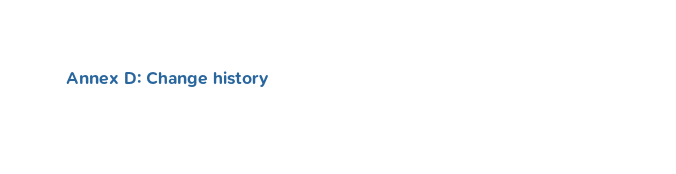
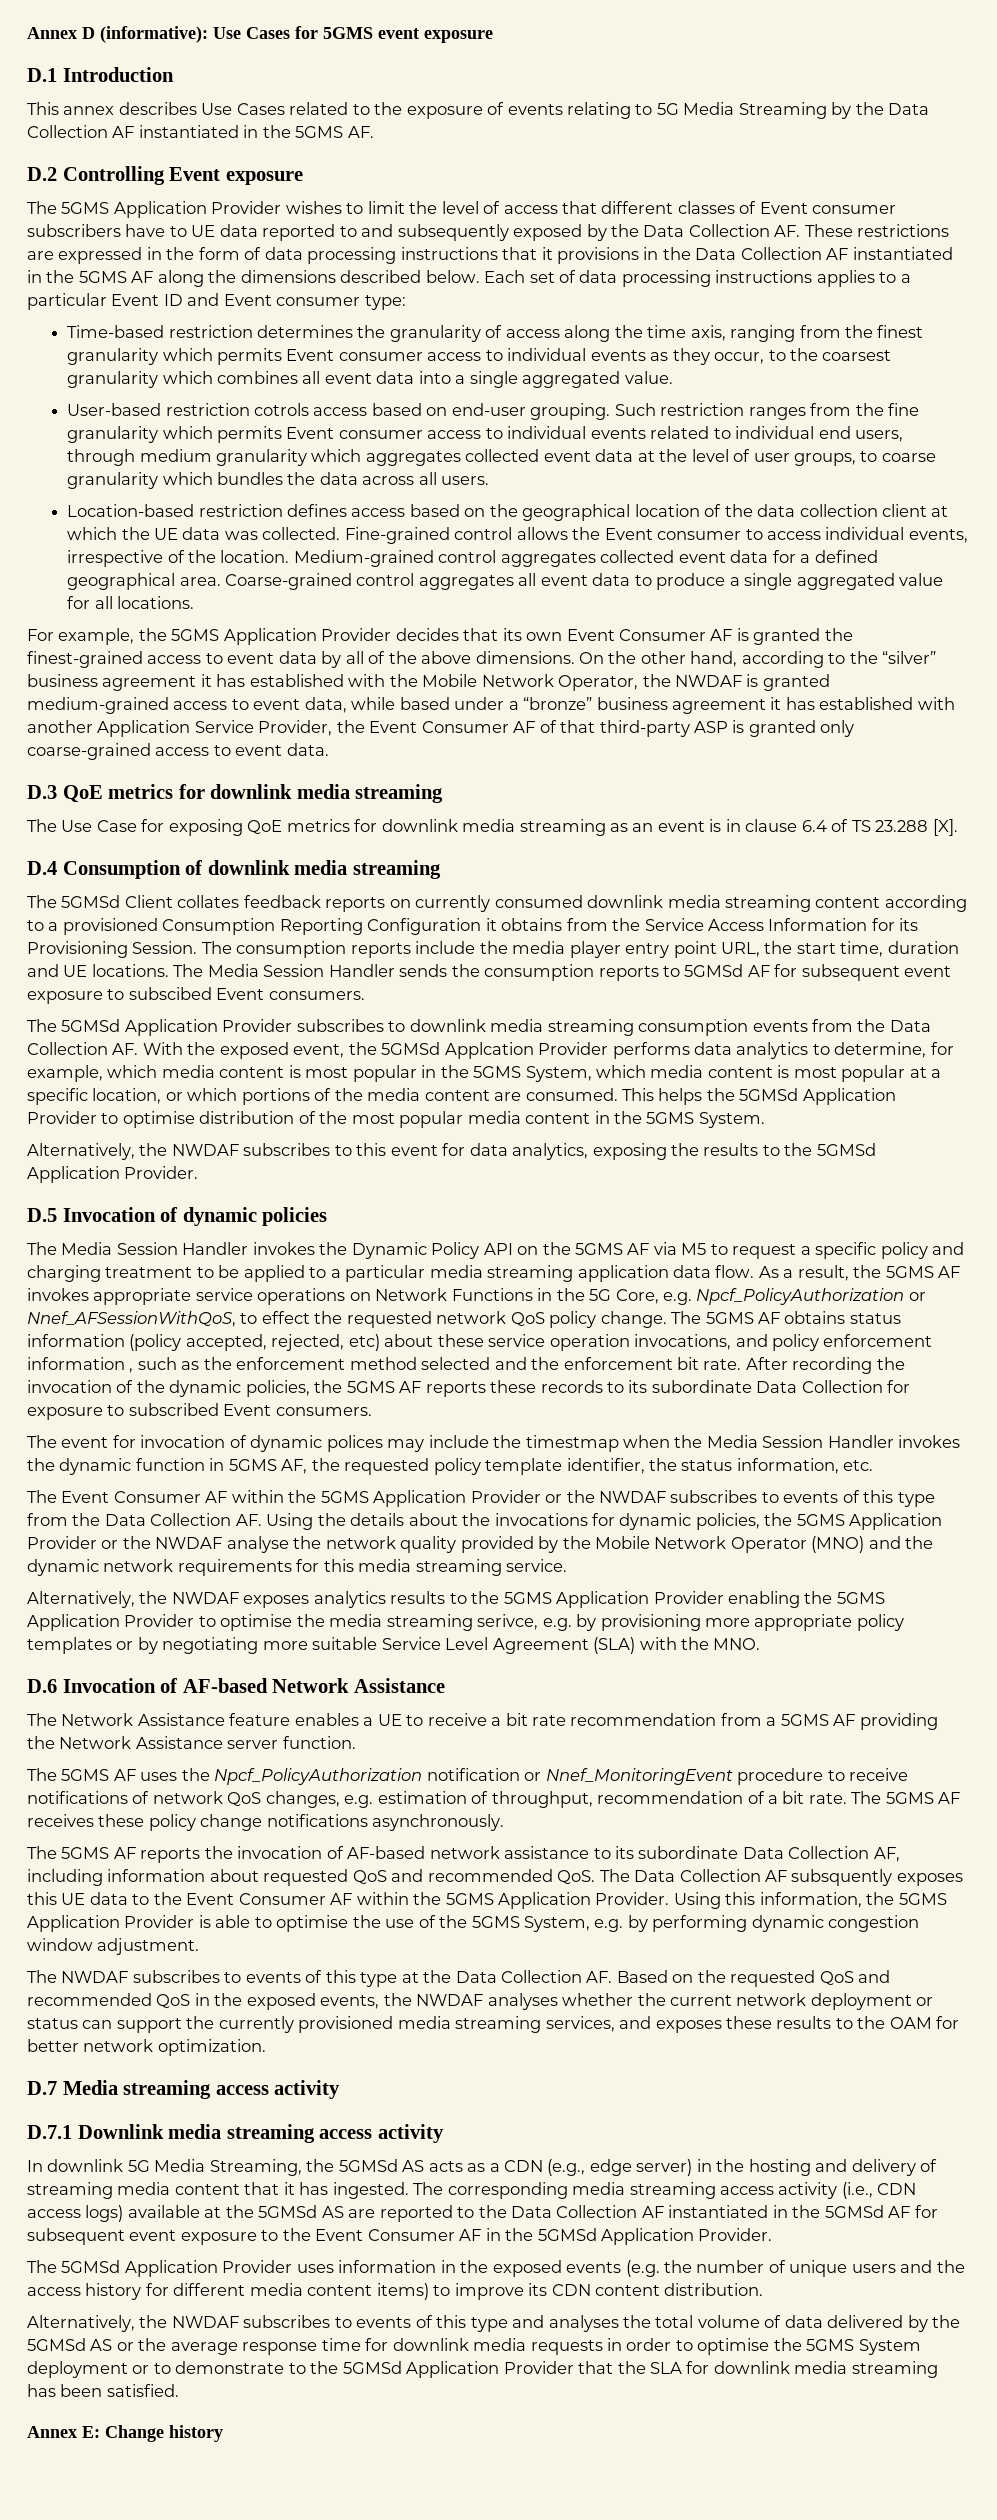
- Annex D: Change history
+ Annex D (informative): Use Cases for 5GMS event exposure
+ D.1 Introduction
+ This annex describes Use Cases related to the exposure of events relating to 5G Media Streaming by the Data Collection AF instantiated in the 5GMS AF.
+ D.2 Controlling Event exposure
+ The 5GMS Application Provider wishes to limit the level of access that different classes of Event consumer subscribers have to UE data reported to and subsequently exposed by the Data Collection AF. These restrictions are expressed in the form of data processing instructions that it provisions in the Data Collection AF instantiated in the 5GMS AF along the dimensions described below. Each set of data processing instructions applies to a particular Event ID and Event consumer type:
+ Time-based restriction determines the granularity of access along the time axis, ranging from the finest granularity which permits Event consumer access to individual events as they occur, to the coarsest granularity which combines all event data into a single aggregated value.
+ User-based restriction cotrols access based on end-user grouping. Such restriction ranges from the fine granularity which permits Event consumer access to individual events related to individual end users, through medium granularity which aggregates collected event data at the level of user groups, to coarse granularity which bundles the data across all users.
+ Location-based restriction defines access based on the geographical location of the data collection client at which the UE data was collected. Fine-grained control allows the Event consumer to access individual events, irrespective of the location. Medium-grained control aggregates collected event data for a defined geographical area. Coarse-grained control aggregates all event data to produce a single aggregated value for all locations.
+ For example, the 5GMS Application Provider decides that its own Event Consumer AF is granted the finest-grained access to event data by all of the above dimensions. On the other hand, according to the “silver” business agreement it has established with the Mobile Network Operator, the NWDAF is granted medium-grained access to event data, while based under a “bronze” business agreement it has established with another Application Service Provider, the Event Consumer AF of that third-party ASP is granted only coarse-grained access to event data.
+ D.3 QoE metrics for downlink media streaming
+ The Use Case for exposing QoE metrics for downlink media streaming as an event is in clause 6.4 of TS 23.288 [X].
+ D.4 Consumption of downlink media streaming
+ The 5GMSd Client collates feedback reports on currently consumed downlink media streaming content according to a provisioned Consumption Reporting Configuration it obtains from the Service Access Information for its Provisioning Session. The consumption reports include the media player entry point URL, the start time, duration and UE locations. The Media Session Handler sends the consumption reports to 5GMSd AF for subsequent event exposure to subscibed Event consumers.
+ The 5GMSd Application Provider subscribes to downlink media streaming consumption events from the Data Collection AF. With the exposed event, the 5GMSd Applcation Provider performs data analytics to determine, for example, which media content is most popular in the 5GMS System, which media content is most popular at a specific location, or which portions of the media content are consumed. This helps the 5GMSd Application Provider to optimise distribution of the most popular media content in the 5GMS System.
+ Alternatively, the NWDAF subscribes to this event for data analytics, exposing the results to the 5GMSd Application Provider.
+ D.5 Invocation of dynamic policies
+ The Media Session Handler invokes the Dynamic Policy API on the 5GMS AF via M5 to request a specific policy and charging treatment to be applied to a particular media streaming application data flow. As a result, the 5GMS AF invokes appropriate service operations on Network Functions in the 5G Core, e.g. Npcf_PolicyAuthorization or Nnef_AFSessionWithQoS, to effect the requested network QoS policy change. The 5GMS AF obtains status information (policy accepted, rejected, etc) about these service operation invocations, and policy enforcement information , such as the enforcement method selected and the enforcement bit rate. After recording the invocation of the dynamic policies, the 5GMS AF reports these records to its subordinate Data Collection for exposure to subscribed Event consumers.
+ The event for invocation of dynamic polices may include the timestmap when the Media Session Handler invokes the dynamic function in 5GMS AF, the requested policy template identifier, the status information, etc.
+ The Event Consumer AF within the 5GMS Application Provider or the NWDAF subscribes to events of this type from the Data Collection AF. Using the details about the invocations for dynamic policies, the 5GMS Application Provider or the NWDAF analyse the network quality provided by the Mobile Network Operator (MNO) and the dynamic network requirements for this media streaming service.
+ Alternatively, the NWDAF exposes analytics results to the 5GMS Application Provider enabling the 5GMS Application Provider to optimise the media streaming serivce, e.g. by provisioning more appropriate policy templates or by negotiating more suitable Service Level Agreement (SLA) with the MNO.
+ D.6 Invocation of AF-based Network Assistance
+ The Network Assistance feature enables a UE to receive a bit rate recommendation from a 5GMS AF providing the Network Assistance server function.
+ The 5GMS AF uses the Npcf_PolicyAuthorization notification or Nnef_MonitoringEvent procedure to receive notifications of network QoS changes, e.g. estimation of throughput, recommendation of a bit rate. The 5GMS AF receives these policy change notifications asynchronously.
+ The 5GMS AF reports the invocation of AF-based network assistance to its subordinate Data Collection AF, including information about requested QoS and recommended QoS. The Data Collection AF subsquently exposes this UE data to the Event Consumer AF within the 5GMS Application Provider. Using this information, the 5GMS Application Provider is able to optimise the use of the 5GMS System, e.g. by performing dynamic congestion window adjustment.
+ The NWDAF subscribes to events of this type at the Data Collection AF. Based on the requested QoS and recommended QoS in the exposed events, the NWDAF analyses whether the current network deployment or status can support the currently provisioned media streaming services, and exposes these results to the OAM for better network optimization.
+ D.7 Media streaming access activity
+ D.7.1 Downlink media streaming access activity
+ In downlink 5G Media Streaming, the 5GMSd AS acts as a CDN (e.g., edge server) in the hosting and delivery of streaming media content that it has ingested. The corresponding media streaming access activity (i.e., CDN access logs) available at the 5GMSd AS are reported to the Data Collection AF instantiated in the 5GMSd AF for subsequent event exposure to the Event Consumer AF in the 5GMSd Application Provider.
+ The 5GMSd Application Provider uses information in the exposed events (e.g. the number of unique users and the access history for different media content items) to improve its CDN content distribution.
+ Alternatively, the NWDAF subscribes to events of this type and analyses the total volume of data delivered by the 5GMSd AS or the average response time for downlink media requests in order to optimise the 5GMS System deployment or to demonstrate to the 5GMSd Application Provider that the SLA for downlink media streaming has been satisfied.
+ Annex E: Change history

